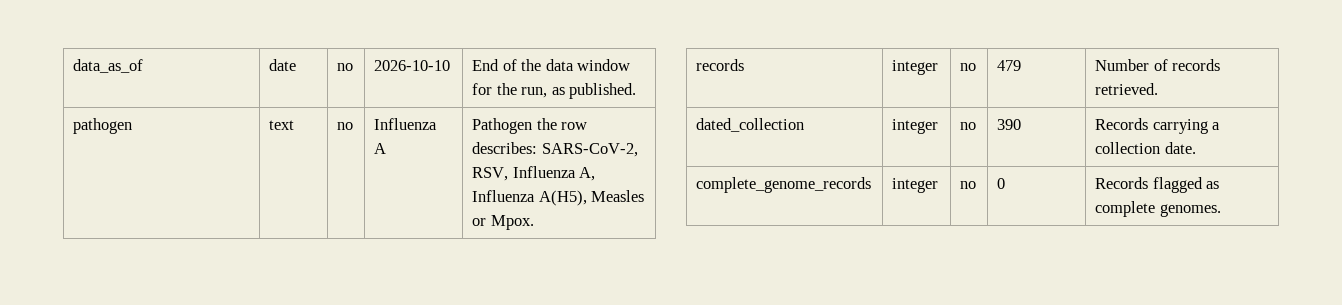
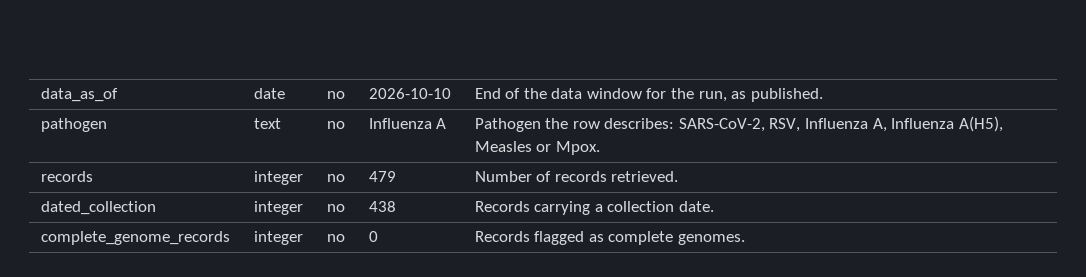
- dated_collection | integer | no | 390 | Records carrying a collection date.
+ dated_collection | integer | no | 438 | Records carrying a collection date.

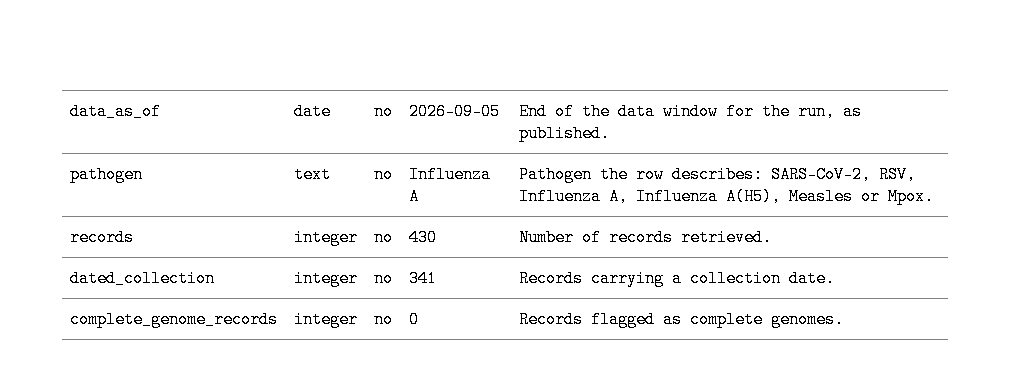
- data_as_of | date | no | 2026-10-10 | End of the data window for the run, as published.
+ data_as_of | date | no | 2026-09-05 | End of the data window for the run, as published.
- records | integer | no | 479 | Number of records retrieved.
+ records | integer | no | 430 | Number of records retrieved.
- dated_collection | integer | no | 438 | Records carrying a collection date.
+ dated_collection | integer | no | 341 | Records carrying a collection date.

